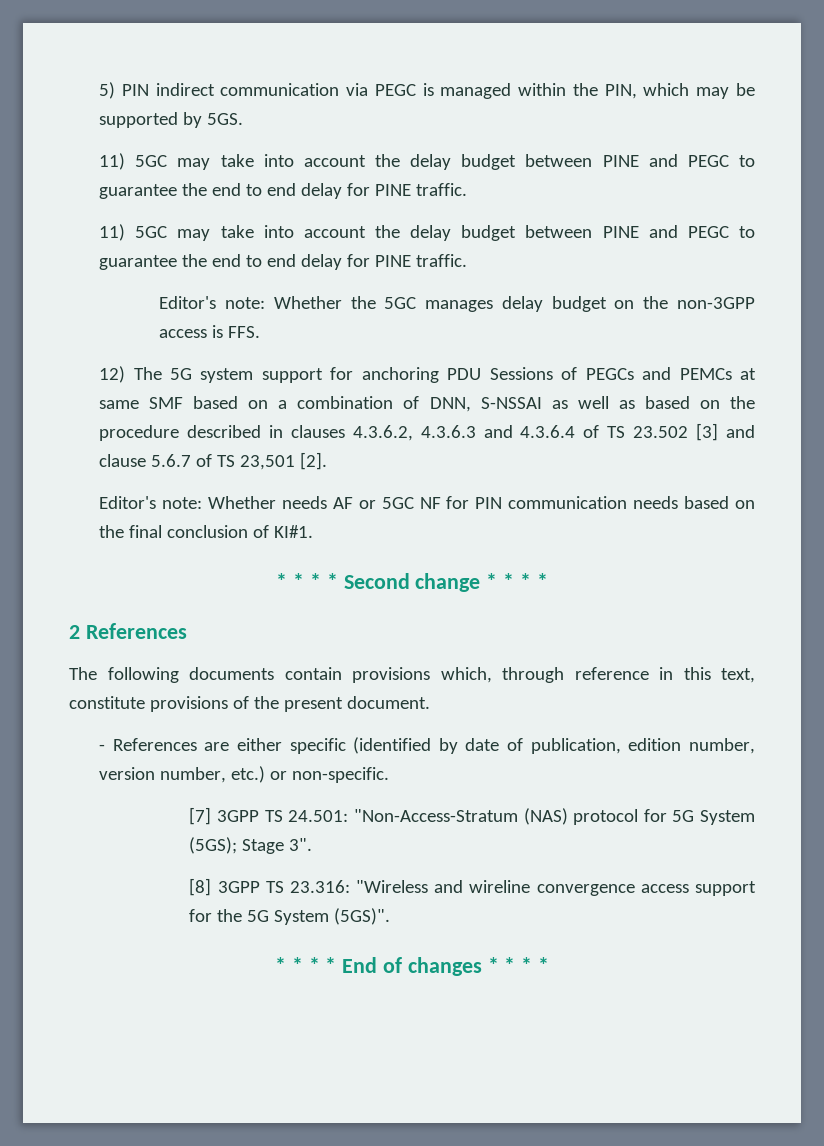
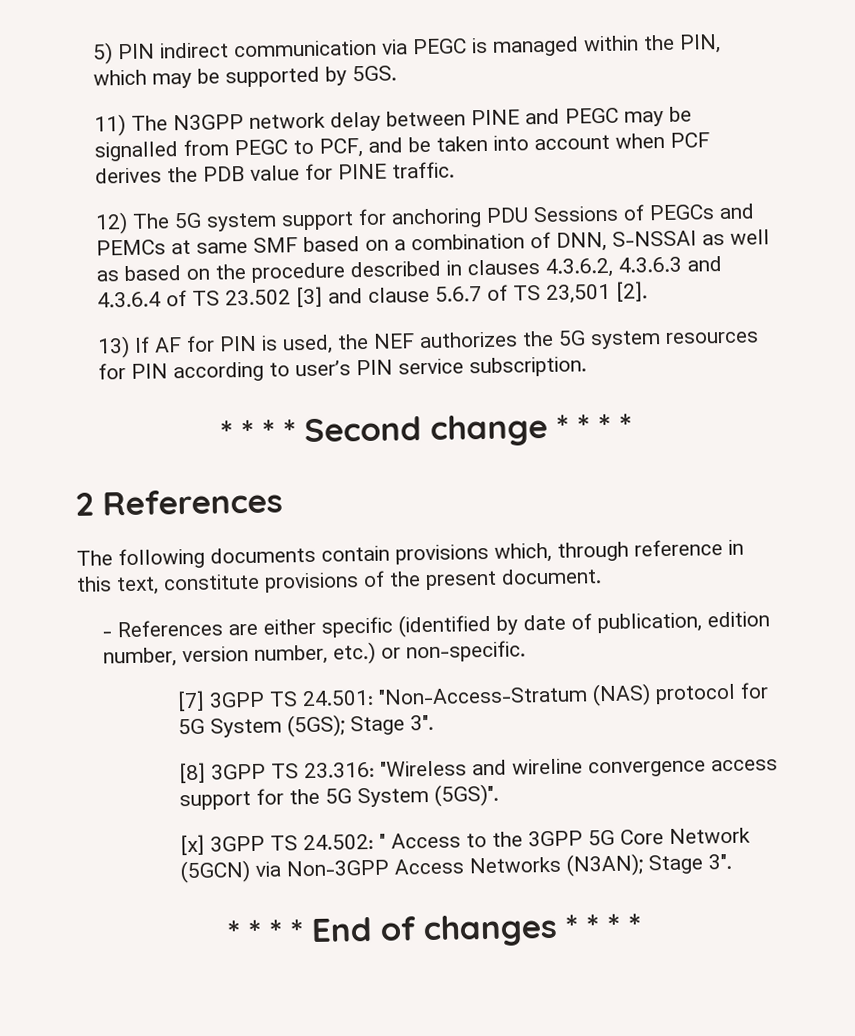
  5) PIN indirect communication via PEGC is managed within the PIN, which may be supported by 5GS.
- 11) 5GC may take into account the delay budget between PINE and PEGC to guarantee the end to end delay for PINE traffic.
- 11) 5GC may take into account the delay budget between PINE and PEGC to guarantee the end to end delay for PINE traffic.
- Editor's note: Whether the 5GC manages delay budget on the non-3GPP access is FFS.
+ 11) The N3GPP network delay between PINE and PEGC may be signalled from PEGC to PCF, and be taken into account when PCF derives the PDB value for PINE traffic.
- Editor's note: Whether needs AF or 5GC NF for PIN communication needs based on the final conclusion of KI#1.
+ 13) If AF for PIN is used, the NEF authorizes the 5G system resources for PIN according to user’s PIN service subscription.
+ [x] 3GPP TS 24.502: " Access to the 3GPP 5G Core Network (5GCN) via Non-3GPP Access Networks (N3AN); Stage 3".

